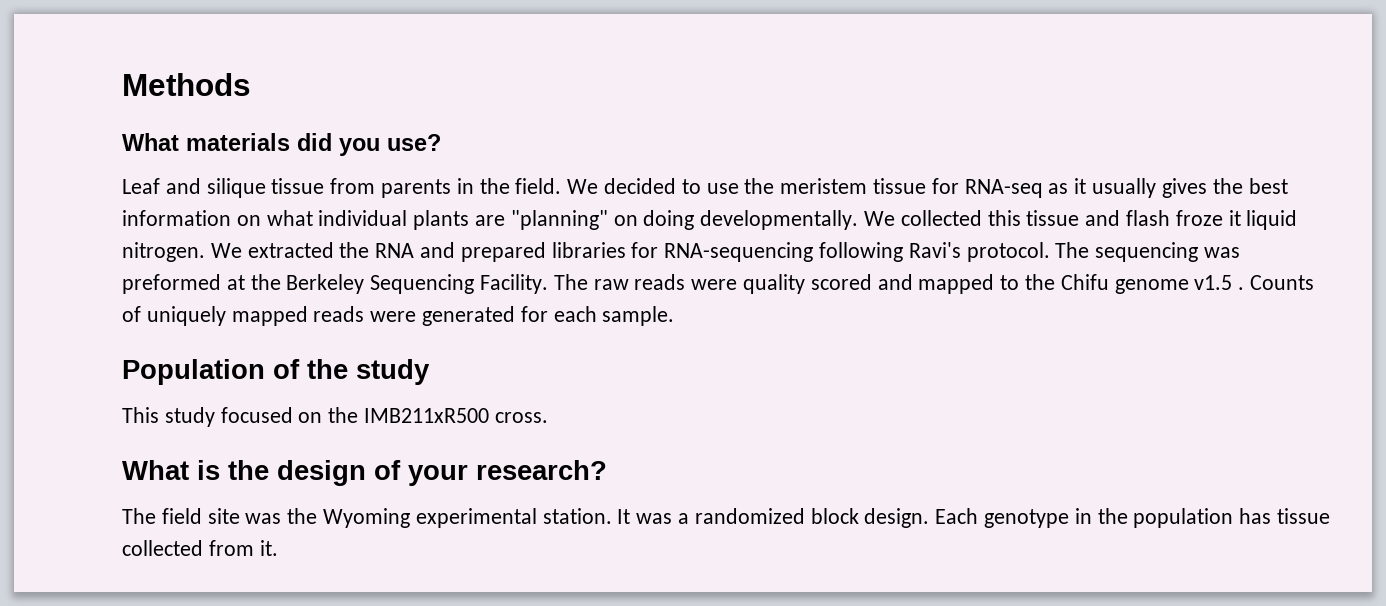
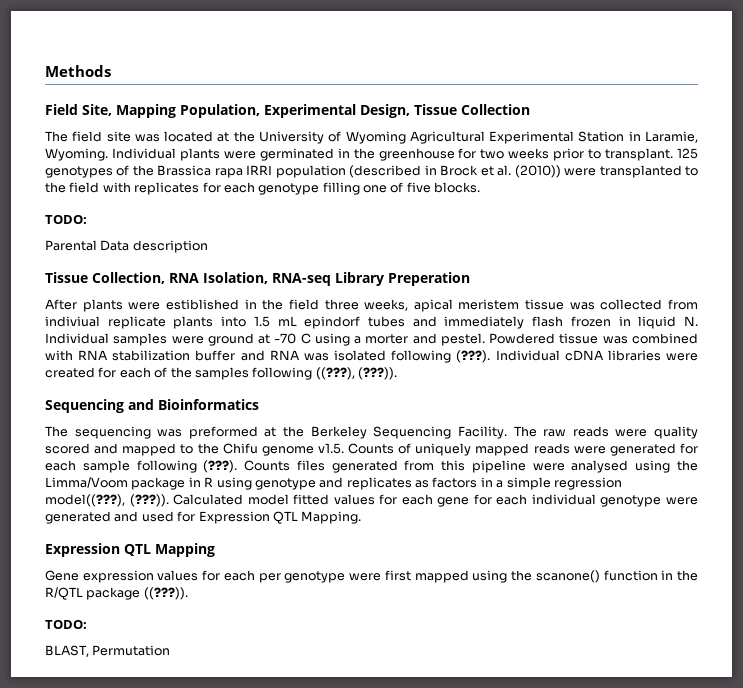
- What materials did you use?
- Leaf and silique tissue from parents in the field. We decided to use the meristem tissue for RNA-seq as it usually gives the best information on what individual plants are "planning" on doing developmentally. We collected this tissue and flash froze it liquid nitrogen. We extracted the RNA and prepared libraries for RNA-sequencing following Ravi's protocol. The sequencing was preformed at the Berkeley Sequencing Facility.
+ Field Site, Mapping Population, Experimental Design, Tissue Collection
+ The field site was located at the University of Wyoming Agricultural Experimental Station in Laramie, Wyoming. Individual plants were germinated in the greenhouse for two weeks prior to transplant. 125 genotypes of the Brassica rapa IRRI population (described in Brock et al. (2010)) were transplanted to the field with replicates for each genotype filling one of five blocks.
+ TODO:
+ Parental Data description
+ Tissue Collection, RNA Isolation, RNA-seq Library Preperation
+ After plants were estiblished in the field three weeks, apical meristem tissue was collected from indiviual replicate plants into 1.5 mL epindorf tubes and immediately flash frozen in liquid N. Individual samples were ground at -70 C using a morter and pestel. Powdered tissue was combined with RNA stabilization buffer and RNA was isolated following (???). Individual cDNA libraries were created for each of the samples following ((???), (???)).
+ Sequencing and Bioinformatics
+ The sequencing was preformed at the Berkeley Sequencing Facility.
- The raw reads were quality scored and mapped to the Chifu genome v1.5 . Counts of uniquely mapped reads were generated for each sample.
- Population of the study
- This study focused on the IMB211xR500 cross.
- What is the design of your research?
- The field site was the Wyoming experimental station. It was a randomized block design. Each genotype in the population has tissue collected from it.
+ The raw reads were quality scored and mapped to the Chifu genome v1.5. Counts of uniquely mapped reads were generated for each sample following (???). Counts files generated from this pipeline were analysed using the Limma/Voom package in R using genotype and replicates as factors in a simple regression model((???), (???)). Calculated model fitted values for each gene for each individual genotype were generated and used for Expression QTL Mapping.
+ Expression QTL Mapping
+ Gene expression values for each per genotype were first mapped using the scanone() function in the R/QTL package ((???)).
+ TODO:
+ BLAST, Permutation

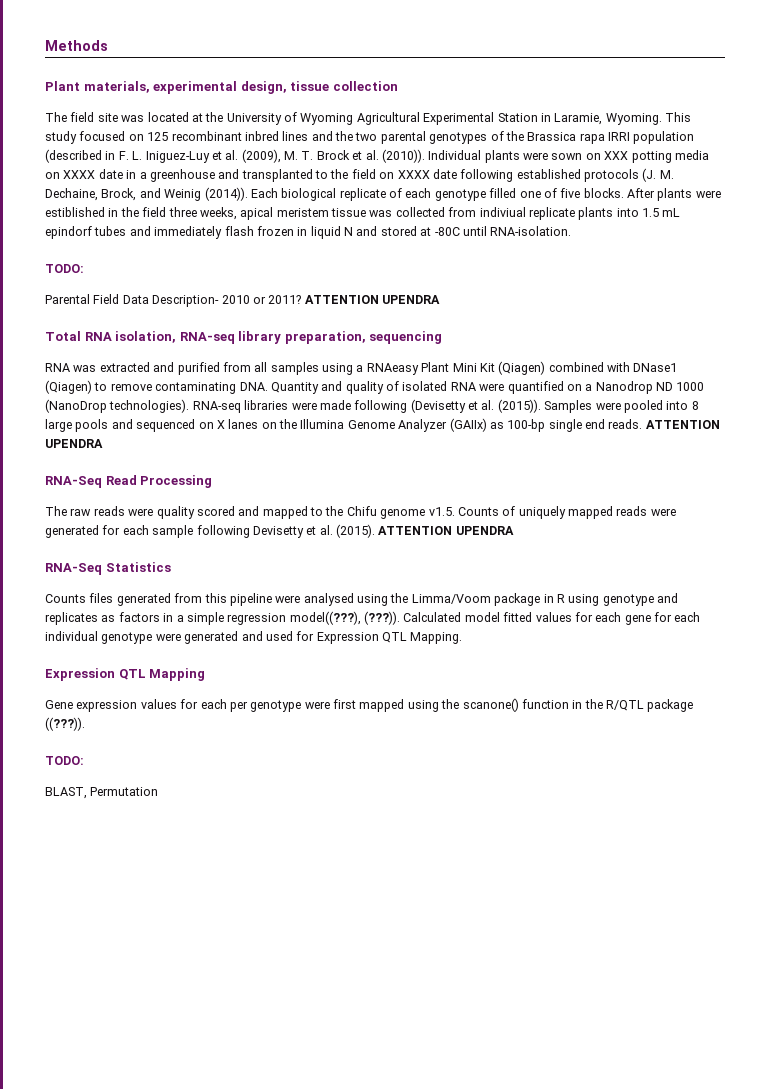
- Field Site, Mapping Population, Experimental Design, Tissue Collection
+ Plant materials, experimental design, tissue collection
- Individual plants were germinated in the greenhouse for two weeks prior to transplant. 125 genotypes of the Brassica rapa IRRI population (described in Brock et al. (2010)) were transplanted to the field with replicates for each genotype filling one of five blocks.
+ This study focused on 125 recombinant inbred lines and the two parental genotypes of the Brassica rapa IRRI population (described in F. L. Iniguez-Luy et al. (2009), M. T. Brock et al. (2010)). Individual plants were sown on XXX potting media on XXXX date in a greenhouse and transplanted to the field on XXXX date following established protocols (J. M. Dechaine, Brock, and Weinig (2014)). Each biological replicate of each genotype filled one of five blocks. After plants were estiblished in the field three weeks, apical meristem tissue was collected from indiviual replicate plants into 1.5 mL epindorf tubes and immediately flash frozen in liquid N and stored at -80C until RNA-isolation.
  TODO:
- Parental Data description
- Tissue Collection, RNA Isolation, RNA-seq Library Preperation
- After plants were estiblished in the field three weeks, apical meristem tissue was collected from indiviual replicate plants into 1.5 mL epindorf tubes and immediately flash frozen in liquid N. Individual samples were ground at -70 C using a morter and pestel. Powdered tissue was combined with RNA stabilization buffer and RNA was isolated following (???). Individual cDNA libraries were created for each of the samples following ((???), (???)).
- Sequencing and Bioinformatics
- The sequencing was preformed at the Berkeley Sequencing Facility. The raw reads were quality scored and mapped to the Chifu genome v1.5. Counts of uniquely mapped reads were generated for each sample following (???). Counts files generated from this pipeline were analysed using the Limma/Voom package in R using genotype and replicates as factors in a simple regression model((???), (???)).
+ Parental Field Data Description- 2010 or 2011? ATTENTION UPENDRA
+ Total RNA isolation, RNA-seq library preparation, sequencing
+ RNA was extracted and purified from all samples using a RNAeasy Plant Mini Kit (Qiagen) combined with DNase1 (Qiagen) to remove contaminating DNA. Quantity and quality of isolated RNA were quantified on a Nanodrop ND 1000 (NanoDrop technologies). RNA-seq libraries were made following (Devisetty et al. (2015)). Samples were pooled into 8 large pools and sequenced on X lanes on the Illumina Genome Analyzer (GAIIx) as 100-bp single end reads. ATTENTION UPENDRA
+ RNA-Seq Read Processing
+ The raw reads were quality scored and mapped to the Chifu genome v1.5. Counts of uniquely mapped reads were generated for each sample following Devisetty et al. (2015). ATTENTION UPENDRA
+ RNA-Seq Statistics
+ Counts files generated from this pipeline were analysed using the Limma/Voom package in R using genotype and replicates as factors in a simple regression model((???), (???)).

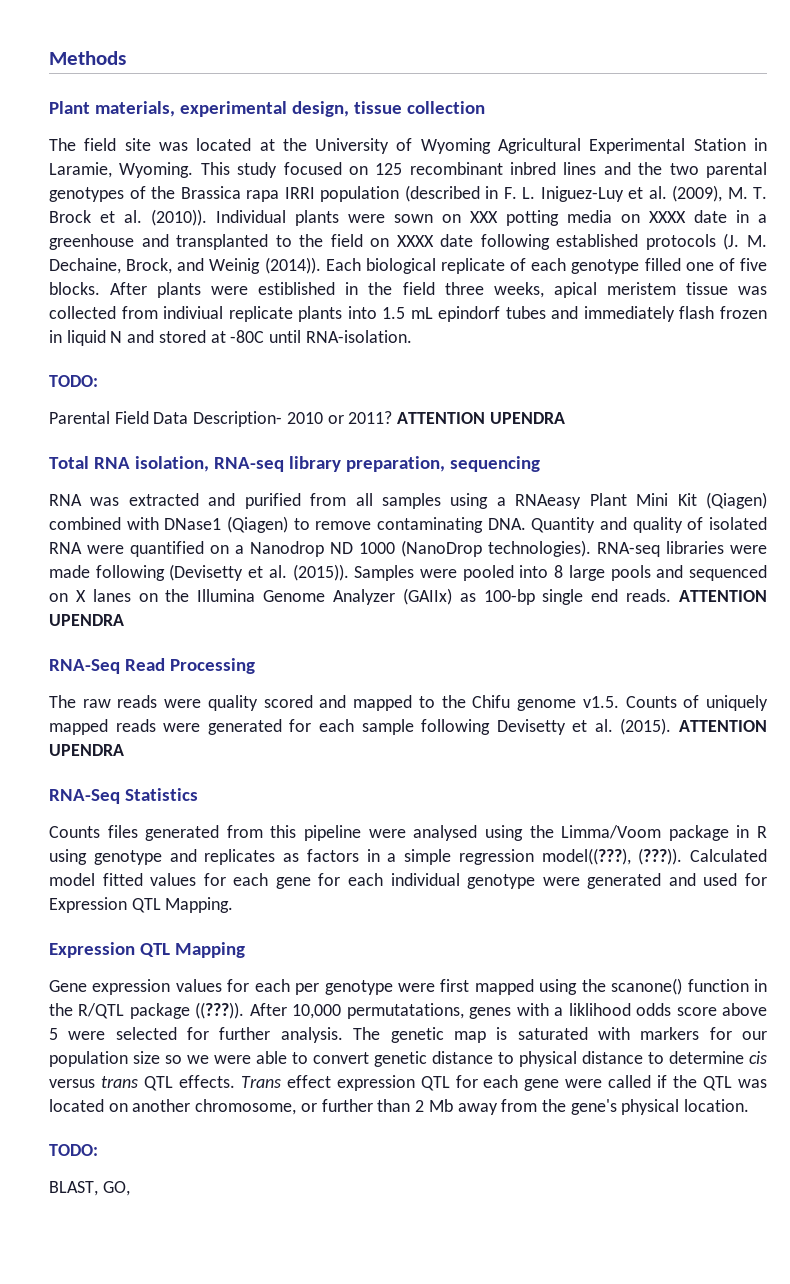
+ After 10,000 permutatations, genes with a liklihood odds score above 5 were selected for further analysis. The genetic map is saturated with markers for our population size so we were able to convert genetic distance to physical distance to determine cis versus trans QTL effects. Trans effect expression QTL for each gene were called if the QTL was located on another chromosome, or further than 2 Mb away from the gene's physical location.
- BLAST, Permutation
+ BLAST, GO,

